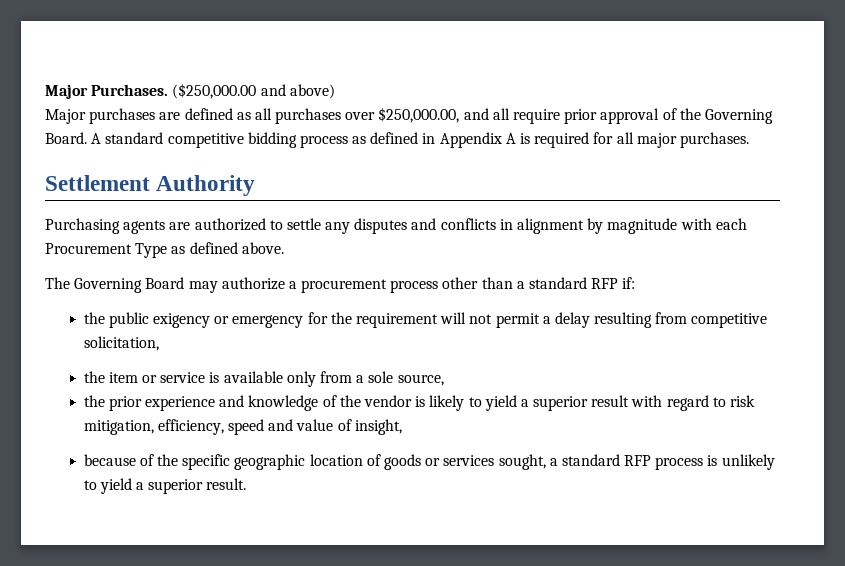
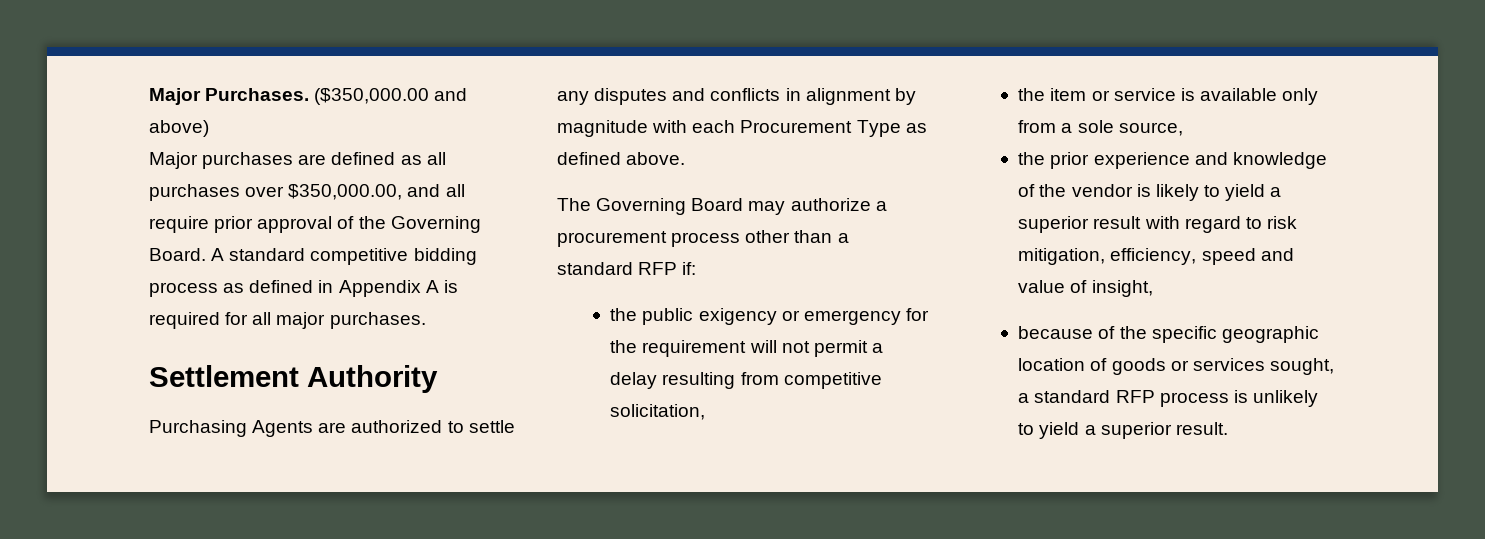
- ($250,000.00 and above)
+ ($350,000.00 and above)
- Major purchases are defined as all purchases over $250,000.00, and all require prior approval of the Governing Board.
+ Major purchases are defined as all purchases over $350,000.00, and all require prior approval of the Governing Board.
- Purchasing agents are authorized to settle any disputes and conflicts in alignment by magnitude with each Procurement Type as defined above.
+ Purchasing Agents are authorized to settle any disputes and conflicts in alignment by magnitude with each Procurement Type as defined above.

